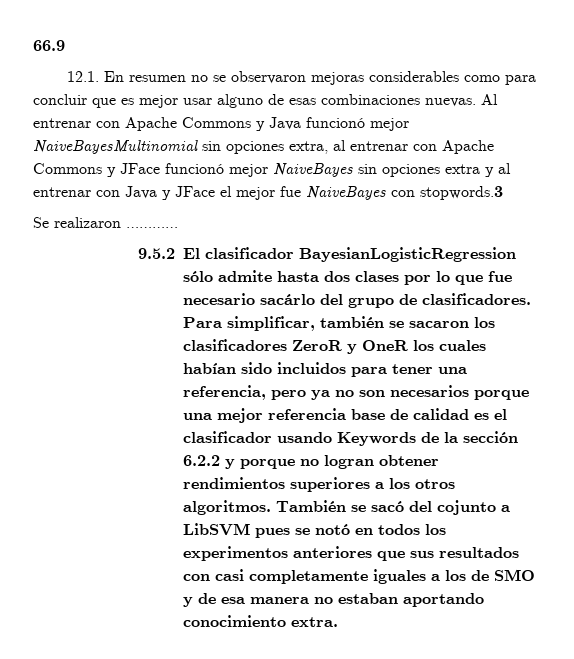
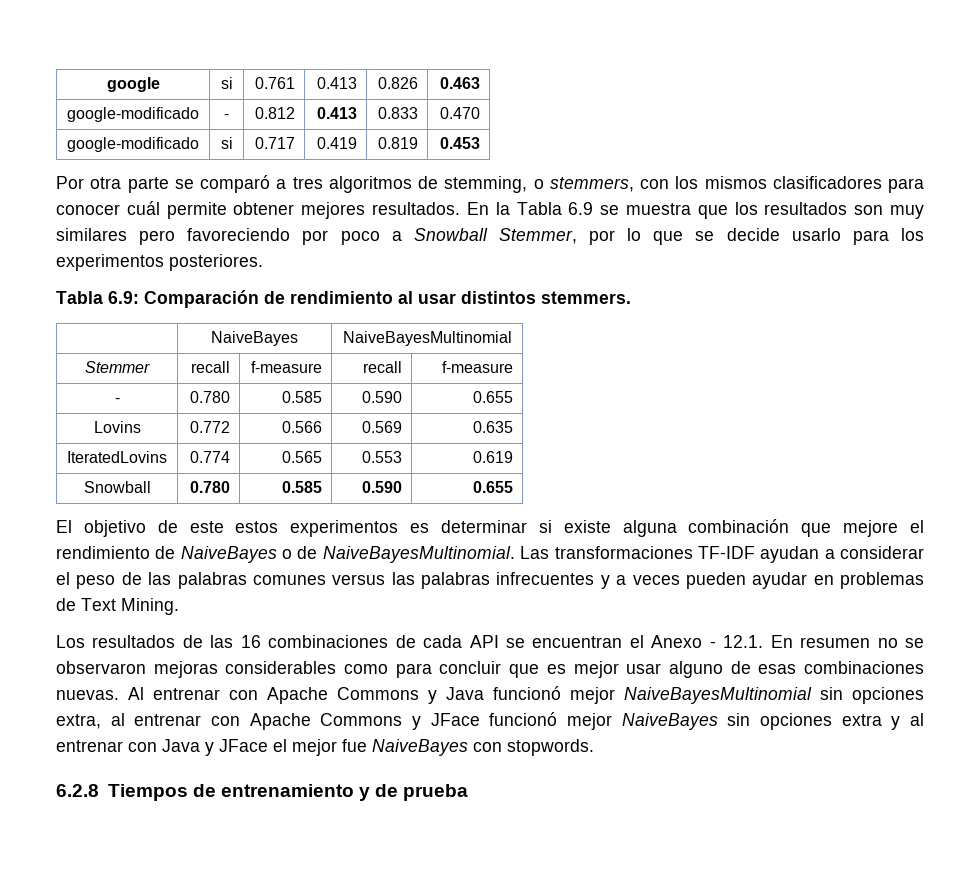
- 66.9
- 12.1. En resumen no se observaron mejoras considerables como para concluir que es mejor usar alguno de esas combinaciones nuevas.
+ google | si | 0.761 | 0.413 | 0.826 | 0.463
+ google-modificado | - | 0.812 | 0.413 | 0.833 | 0.470
+ google-modificado | si | 0.717 | 0.419 | 0.819 | 0.453
+ Por otra parte se comparó a tres algoritmos de stemming, o stemmers, con los mismos clasificadores para conocer cuál permite obtener mejores resultados. En la Tabla 6.9 se muestra que los resultados son muy similares pero favoreciendo por poco a Snowball Stemmer, por lo que se decide usarlo para los experimentos posteriores.
+ Tabla 6.9: Comparación de rendimiento al usar distintos stemmers.
+ | NaiveBayes | NaiveBayesMultinomial
+ Stemmer | recall | f-measure | recall | f-measure
+ - | 0.780 | 0.585 | 0.590 | 0.655
+ Lovins | 0.772 | 0.566 | 0.569 | 0.635
+ IteratedLovins | 0.774 | 0.565 | 0.553 | 0.619
+ Snowball | 0.780 | 0.585 | 0.590 | 0.655
+ El objetivo de este estos experimentos es determinar si existe alguna combinación que mejore el rendimiento de NaiveBayes o de NaiveBayesMultinomial. Las transformaciones TF-IDF ayudan a considerar el peso de las palabras comunes versus las palabras infrecuentes y a veces pueden ayudar en problemas de Text Mining.
+ Los resultados de las 16 combinaciones de cada API se encuentran el Anexo - 12.1. En resumen no se observaron mejoras considerables como para concluir que es mejor usar alguno de esas combinaciones nuevas.
- Al entrenar con Apache Commons y Java funcionó mejor NaiveBayesMultinomial sin opciones extra, al entrenar con Apache Commons y JFace funcionó mejor NaiveBayes sin opciones extra y al entrenar con Java y JFace el mejor fue NaiveBayes con stopwords.3
- Se realizaron …………
- 9.5.2 El clasificador BayesianLogisticRegression sólo admite hasta dos clases por lo que fue necesario sacárlo del grupo de clasificadores. Para simplificar, también se sacaron los clasificadores ZeroR y OneR los cuales habían sido incluidos para tener una referencia, pero ya no son necesarios porque una mejor referencia base de calidad es el clasificador usando Keywords de la sección 6.2.2 y porque no logran obtener rendimientos superiores a los otros algoritmos. También se sacó del cojunto a LibSVM pues se notó en todos los experimentos anteriores que sus resultados con casi completamente iguales a los de SMO y de esa manera no estaban aportando conocimiento extra.
+ Al entrenar con Apache Commons y Java funcionó mejor NaiveBayesMultinomial sin opciones extra, al entrenar con Apache Commons y JFace funcionó mejor NaiveBayes sin opciones extra y al entrenar con Java y JFace el mejor fue NaiveBayes con stopwords.
+ 6.2.8 Tiempos de entrenamiento y de prueba

